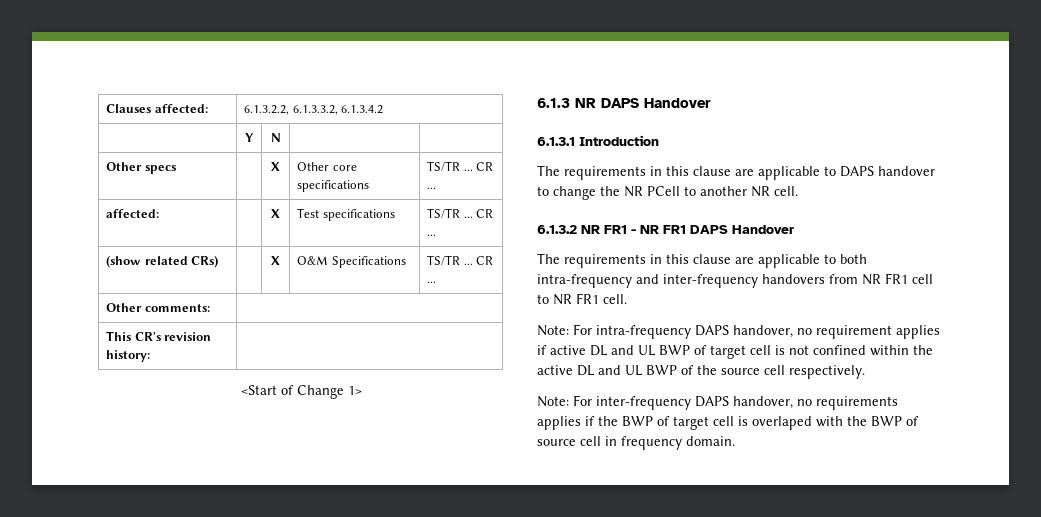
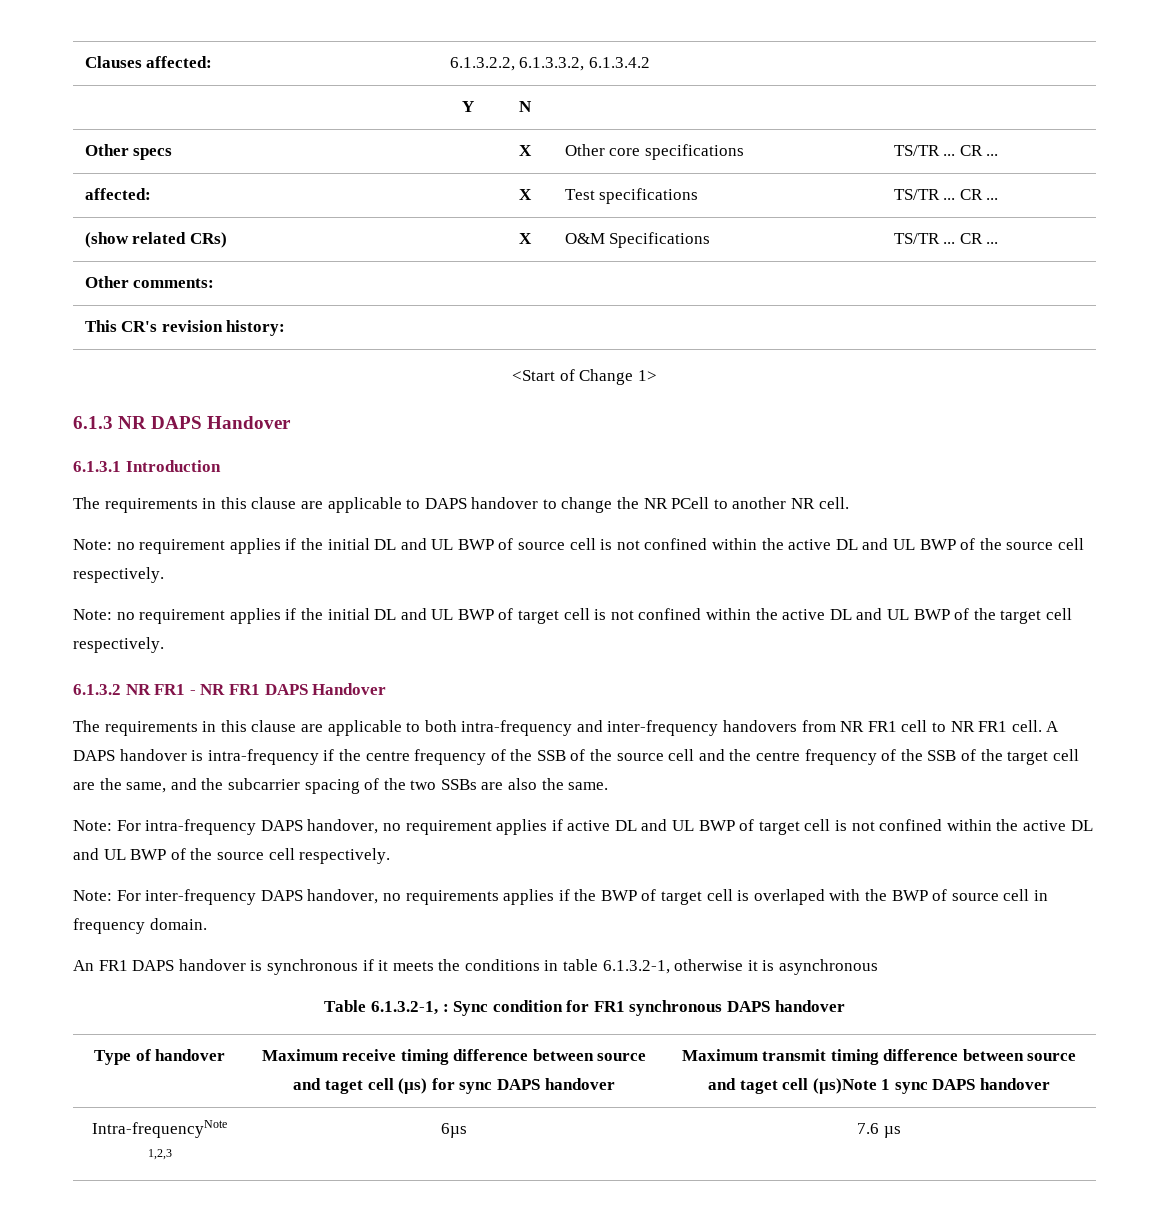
+ Note: no requirement applies if the initial DL and UL BWP of source cell is not confined within the active DL and UL BWP of the source cell respectively.
+ Note: no requirement applies if the initial DL and UL BWP of target cell is not confined within the active DL and UL BWP of the target cell respectively.
+ A DAPS handover is intra-frequency if the centre frequency of the SSB of the source cell and the centre frequency of the SSB of the target cell are the same, and the subcarrier spacing of the two SSBs are also the same.
+ An FR1 DAPS handover is synchronous if it meets the conditions in table 6.1.3.2-1, otherwise it is asynchronous
+ Table 6.1.3.2-1, : Sync condition for FR1 synchronous DAPS handover
+ Type of handover | Maximum receive timing difference between source and taget cell (µs) for sync DAPS handover | Maximum transmit timing difference between source and taget cell (µs)Note 1 sync DAPS handover
+ Intra-frequencyNote 1,2,3 | 6µs | 7.6 µs

